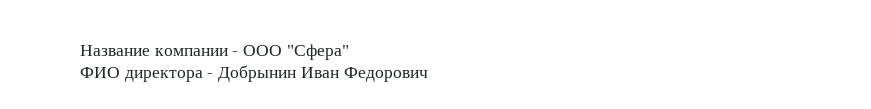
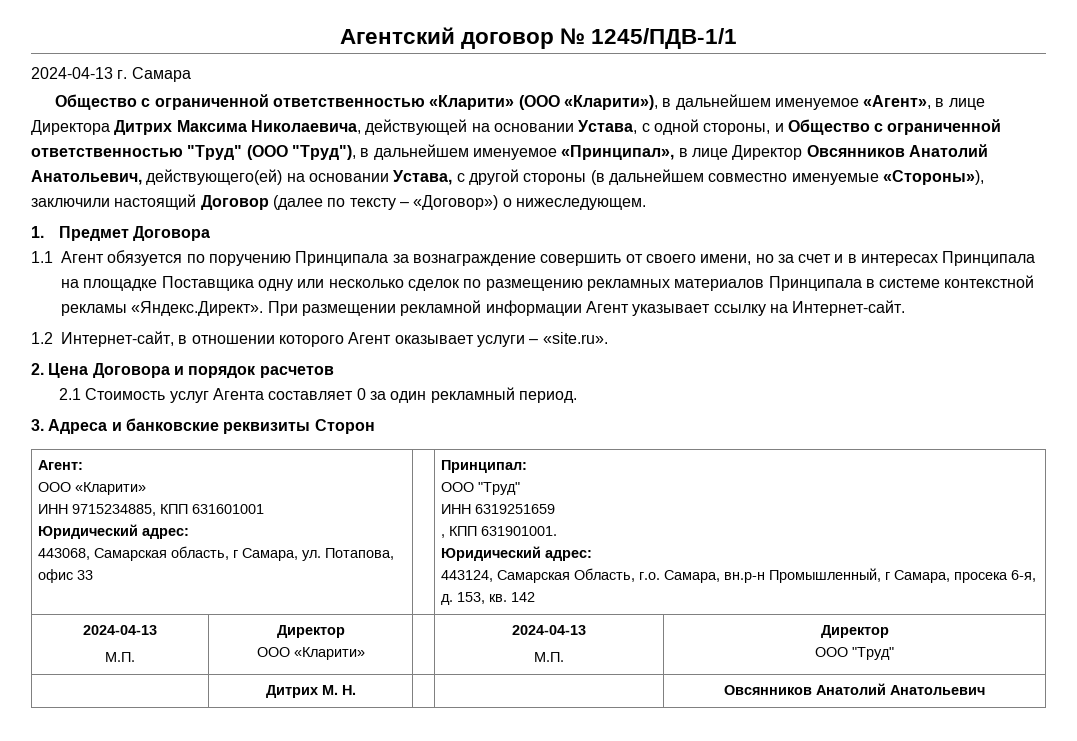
- Название компании - ООО "Сфера"
- ФИО директора - Добрынин Иван Федорович
+ Агентский договор № 1245/ПДВ-1/1
+ 2024-04-13 г. Самара
+ Общество с ограниченной ответственностью «Кларити» (ООО «Кларити»), в дальнейшем именуемое «Агент», в лице Директора Дитрих Максима Николаевича, действующей на основании Устава, с одной стороны, и Общество с ограниченной ответственностью "Труд" (ООО "Труд"), в дальнейшем именуемое «Принципал», в лице Директор Овсянников Анатолий Анатольевич, действующего(ей) на основании Устава, с другой стороны (в дальнейшем совместно именуемые «Стороны»), заключили настоящий Договор (далее по тексту – «Договор») о нижеследующем.
+ 1. Предмет Договора
+ 1.1 Агент обязуется по поручению Принципала за вознаграждение совершить от своего имени, но за счет и в интересах Принципала на площадке Поставщика одну или несколько сделок по размещению рекламных материалов Принципала в системе контекстной рекламы «Яндекс.Директ». При размещении рекламной информации Агент указывает ссылку на Интернет-сайт.
+ 1.2 Интернет-сайт, в отношении которого Агент оказывает услуги – «site.ru».
+ 2. Цена Договора и порядок расчетов
+ 2.1 Стоимость услуг Агента составляет 0 за один рекламный период.
+ 3. Адреса и банковские реквизиты Сторон
+ Агент:
+ ООО «Кларити»
+ ИНН 9715234885, КПП 631601001
+ Юридический адрес:
+ 443068, Самарская область, г Самара, ул. Потапова, офис 33 | | Принципал:
+ ООО "Труд"
+ ИНН 6319251659
+ , КПП 631901001.
+ Юридический адрес:
+ 443124, Самарская Область, г.о. Самара, вн.р-н Промышленный, г Самара, просека 6-я, д. 153, кв. 142
+ 2024-04-13
+ М.П. | Директор
+ ООО «Кларити» | | 2024-04-13
+ М.П. | Директор
+ ООО "Труд"
+ | Дитрих М. Н. | | | Овсянников Анатолий Анатольевич

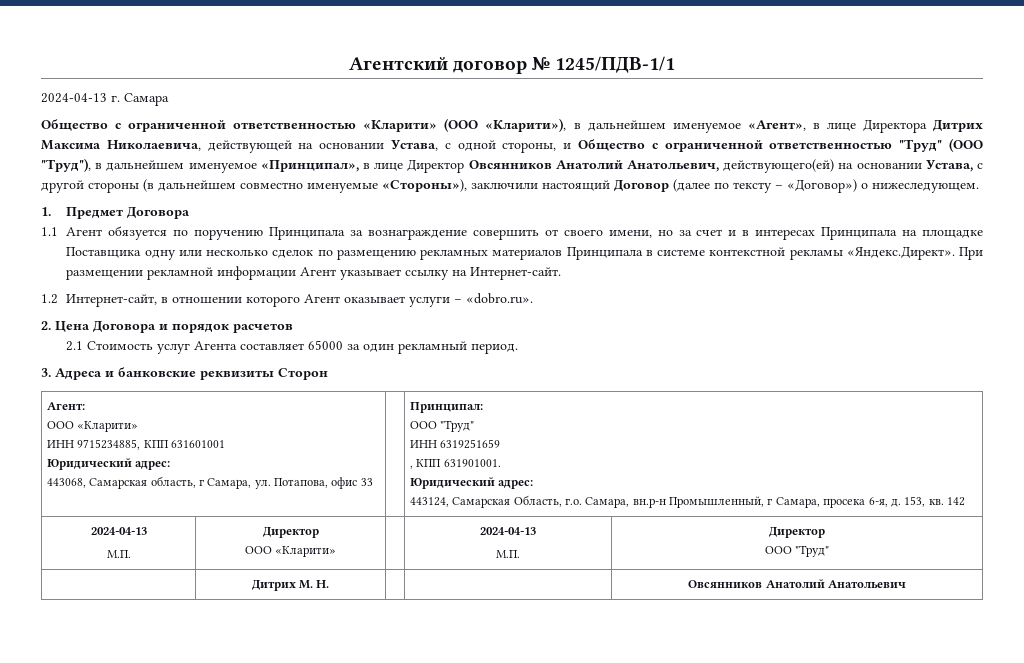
- 1.2 Интернет-сайт, в отношении которого Агент оказывает услуги – «site.ru».
+ 1.2 Интернет-сайт, в отношении которого Агент оказывает услуги – «dobro.ru».
- 2.1 Стоимость услуг Агента составляет 0 за один рекламный период.
+ 2.1 Стоимость услуг Агента составляет 65000 за один рекламный период.

